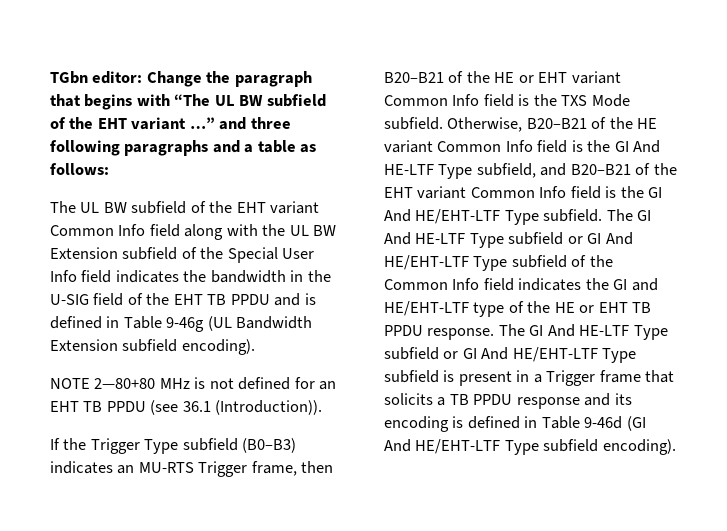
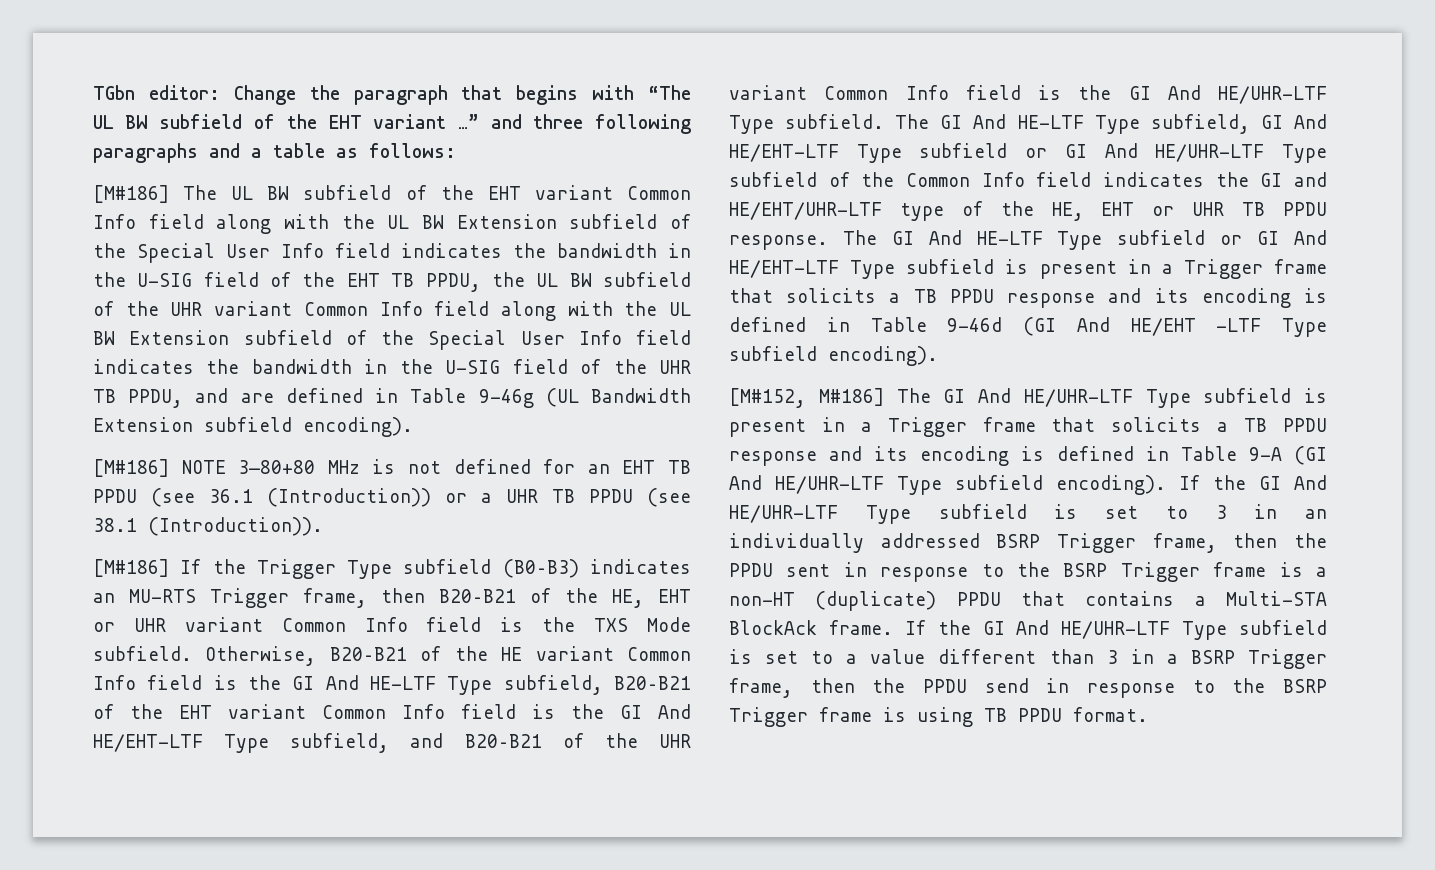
- The UL BW subfield of the EHT variant Common Info field along with the UL BW Extension subfield of the Special User Info field indicates the bandwidth in the U-SIG field of the EHT TB PPDU and is defined in Table 9-46g (UL Bandwidth Extension subfield encoding).
+ [M#186] The UL BW subfield of the EHT variant Common Info field along with the UL BW Extension subfield of the Special User Info field indicates the bandwidth in the U-SIG field of the EHT TB PPDU, the UL BW subfield of the UHR variant Common Info field along with the UL BW Extension subfield of the Special User Info field indicates the bandwidth in the U-SIG field of the UHR TB PPDU, and are defined in Table 9-46g (UL Bandwidth Extension subfield encoding).
- NOTE 2—80+80 MHz is not defined for an EHT TB PPDU (see 36.1 (Introduction)).
+ [M#186] NOTE 3—80+80 MHz is not defined for an EHT TB PPDU (see 36.1 (Introduction)) or a UHR TB PPDU (see 38.1 (Introduction)).
- If the Trigger Type subfield (B0–B3) indicates an MU-RTS Trigger frame, then B20–B21 of the HE or EHT variant Common Info field is the TXS Mode subfield.
+ [M#186] If the Trigger Type subfield (B0–B3) indicates an MU-RTS Trigger frame, then B20–B21 of the HE, EHT or UHR variant Common Info field is the TXS Mode subfield.
- Otherwise, B20–B21 of the HE variant Common Info field is the GI And HE-LTF Type subfield, and B20–B21 of the EHT variant Common Info field is the GI And HE/EHT-LTF Type subfield.
+ Otherwise, B20–B21 of the HE variant Common Info field is the GI And HE-LTF Type subfield, B20–B21 of the EHT variant Common Info field is the GI And HE/EHT-LTF Type subfield, and B20–B21 of the UHR variant Common Info field is the GI And HE/UHR-LTF Type subfield.
- The GI And HE-LTF Type subfield or GI And HE/EHT-LTF Type subfield of the Common Info field indicates the GI and HE/EHT-LTF type of the HE or EHT TB PPDU response.
+ The GI And HE-LTF Type subfield, GI And HE/EHT-LTF Type subfield or GI And HE/UHR-LTF Type subfield of the Common Info field indicates the GI and HE/EHT/UHR-LTF type of the HE, EHT or UHR TB PPDU response.
- The GI And HE-LTF Type subfield or GI And HE/EHT-LTF Type subfield is present in a Trigger frame that solicits a TB PPDU response and its encoding is defined in Table 9-46d (GI And HE/EHT-LTF Type subfield encoding).
+ The GI And HE-LTF Type subfield or GI And HE/EHT-LTF Type subfield is present in a Trigger frame that solicits a TB PPDU response and its encoding is defined in Table 9-46d (GI And HE/EHT -LTF Type subfield encoding).
+ [M#152, M#186] The GI And HE/UHR-LTF Type subfield is present in a Trigger frame that solicits a TB PPDU response and its encoding is defined in Table 9-A (GI And HE/UHR-LTF Type subfield encoding). If the GI And HE/UHR-LTF Type subfield is set to 3 in an individually addressed BSRP Trigger frame, then the PPDU sent in response to the BSRP Trigger frame is a non-HT (duplicate) PPDU that contains a Multi-STA BlockAck frame. If the GI And HE/UHR-LTF Type subfield is set to a value different than 3 in a BSRP Trigger frame, then the PPDU send in response to the BSRP Trigger frame is using TB PPDU format.

